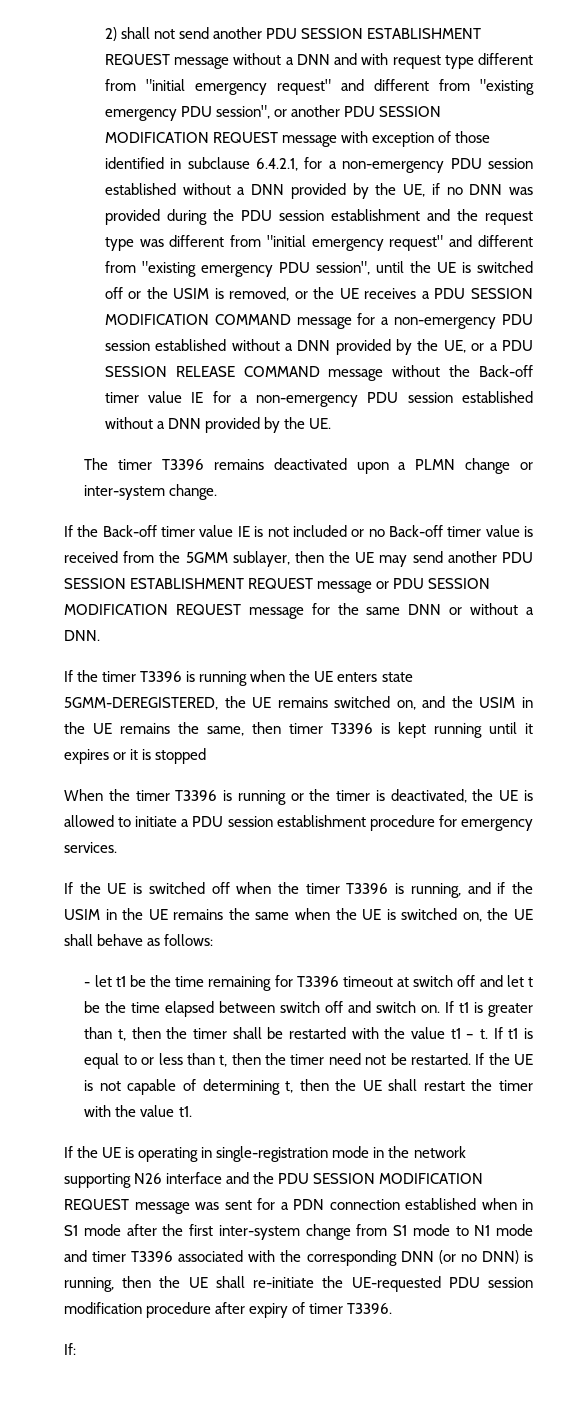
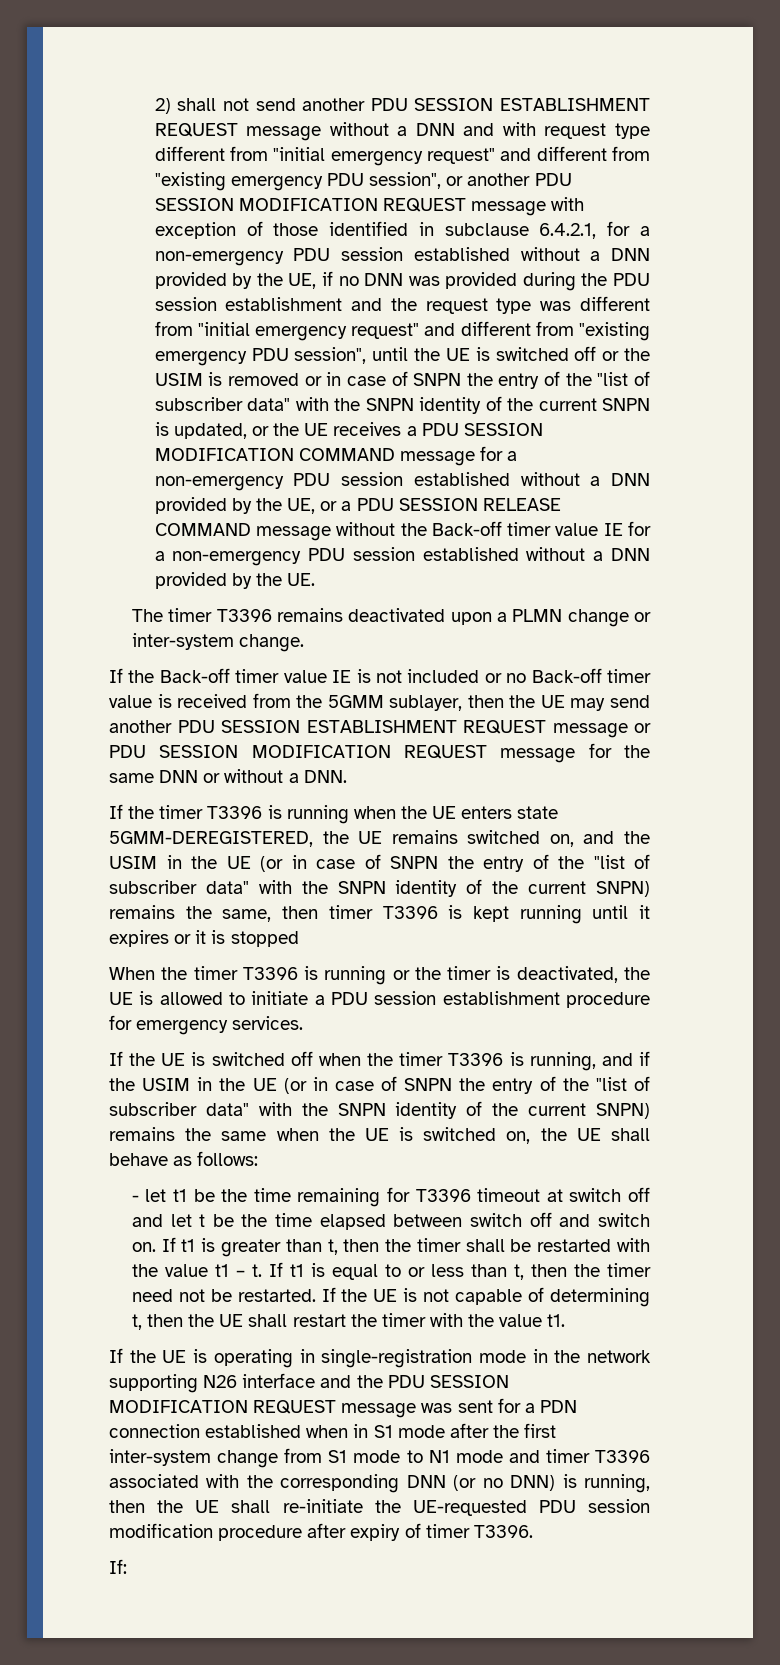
- 2) shall not send another PDU SESSION ESTABLISHMENT REQUEST message without a DNN and with request type different from "initial emergency request" and different from "existing emergency PDU session", or another PDU SESSION MODIFICATION REQUEST message with exception of those identified in subclause 6.4.2.1, for a non-emergency PDU session established without a DNN provided by the UE, if no DNN was provided during the PDU session establishment and the request type was different from "initial emergency request" and different from "existing emergency PDU session", until the UE is switched off or the USIM is removed, or the UE receives a PDU SESSION MODIFICATION COMMAND message for a non-emergency PDU session established without a DNN provided by the UE, or a PDU SESSION RELEASE COMMAND message without the Back-off timer value IE for a non-emergency PDU session established without a DNN provided by the UE.
+ 2) shall not send another PDU SESSION ESTABLISHMENT REQUEST message without a DNN and with request type different from "initial emergency request" and different from "existing emergency PDU session", or another PDU SESSION MODIFICATION REQUEST message with exception of those identified in subclause 6.4.2.1, for a non-emergency PDU session established without a DNN provided by the UE, if no DNN was provided during the PDU session establishment and the request type was different from "initial emergency request" and different from "existing emergency PDU session", until the UE is switched off or the USIM is removed or in case of SNPN the entry of the "list of subscriber data" with the SNPN identity of the current SNPN is updated, or the UE receives a PDU SESSION MODIFICATION COMMAND message for a non-emergency PDU session established without a DNN provided by the UE, or a PDU SESSION RELEASE COMMAND message without the Back-off timer value IE for a non-emergency PDU session established without a DNN provided by the UE.
- If the timer T3396 is running when the UE enters state 5GMM-DEREGISTERED, the UE remains switched on, and the USIM in the UE remains the same, then timer T3396 is kept running until it expires or it is stopped
+ If the timer T3396 is running when the UE enters state 5GMM-DEREGISTERED, the UE remains switched on, and the USIM in the UE (or in case of SNPN the entry of the "list of subscriber data" with the SNPN identity of the current SNPN) remains the same, then timer T3396 is kept running until it expires or it is stopped
- If the UE is switched off when the timer T3396 is running, and if the USIM in the UE remains the same when the UE is switched on, the UE shall behave as follows:
+ If the UE is switched off when the timer T3396 is running, and if the USIM in the UE (or in case of SNPN the entry of the "list of subscriber data" with the SNPN identity of the current SNPN) remains the same when the UE is switched on, the UE shall behave as follows:

